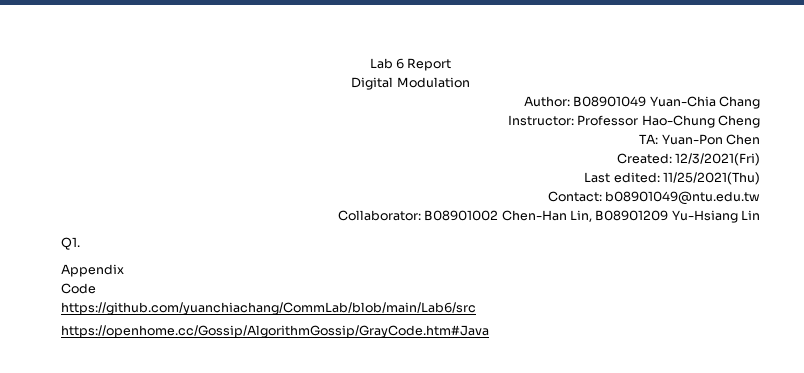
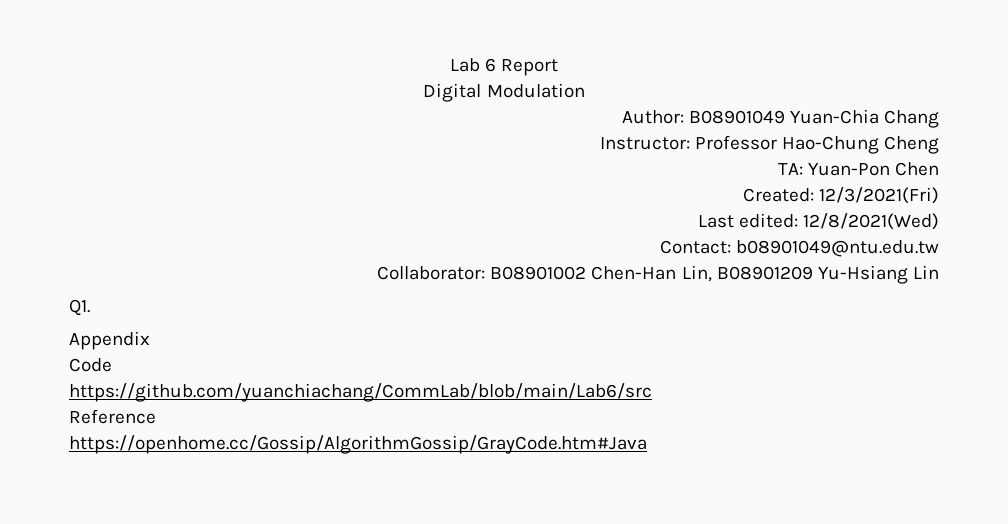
- Last edited: 11/25/2021(Thu)
+ Last edited: 12/8/2021(Wed)
+ Reference

